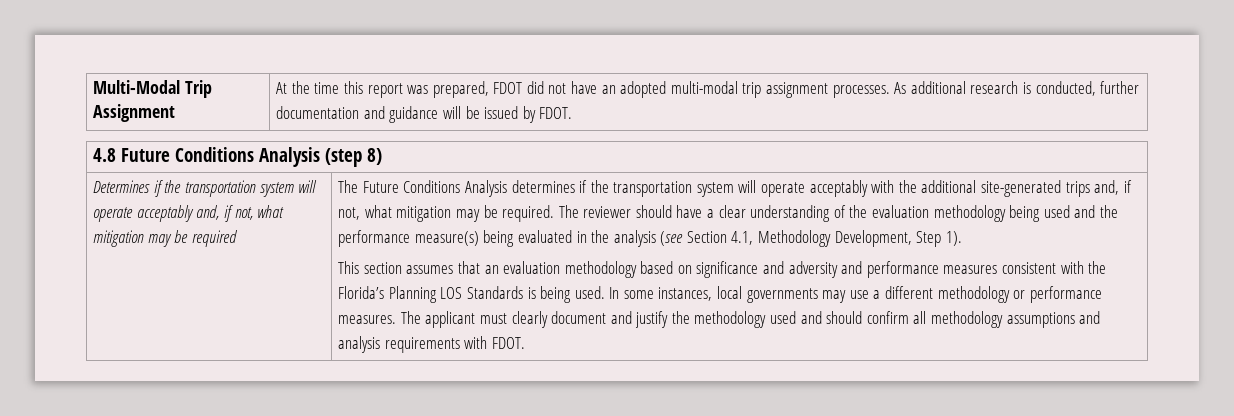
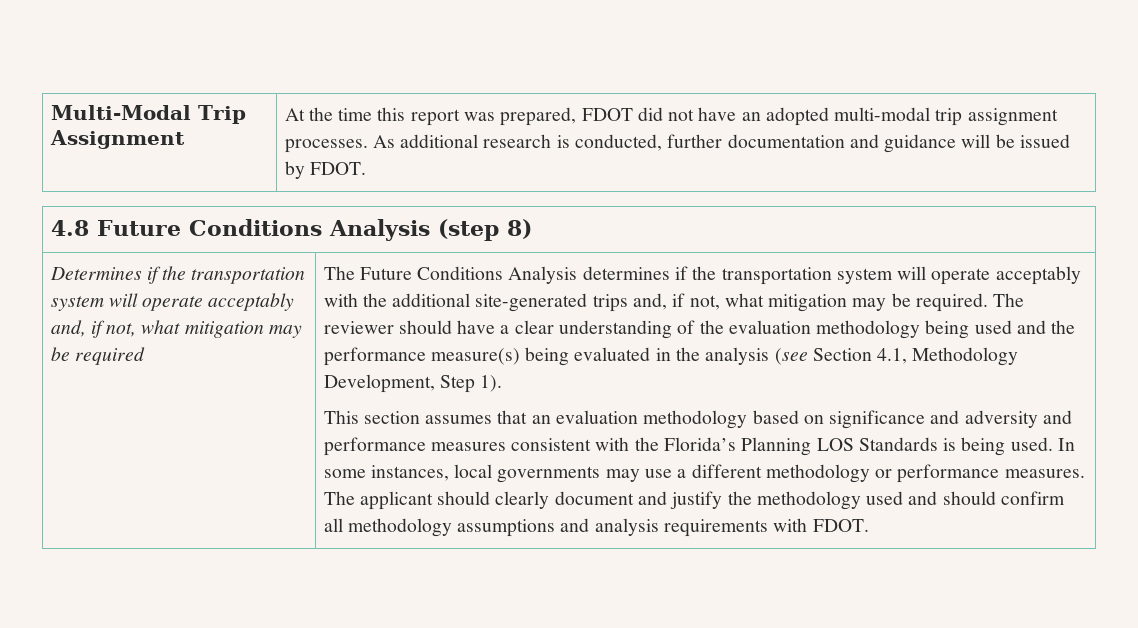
- The applicant must clearly document and justify the methodology used and should confirm all methodology assumptions and analysis requirements with FDOT.
+ The applicant should clearly document and justify the methodology used and should confirm all methodology assumptions and analysis requirements with FDOT.

